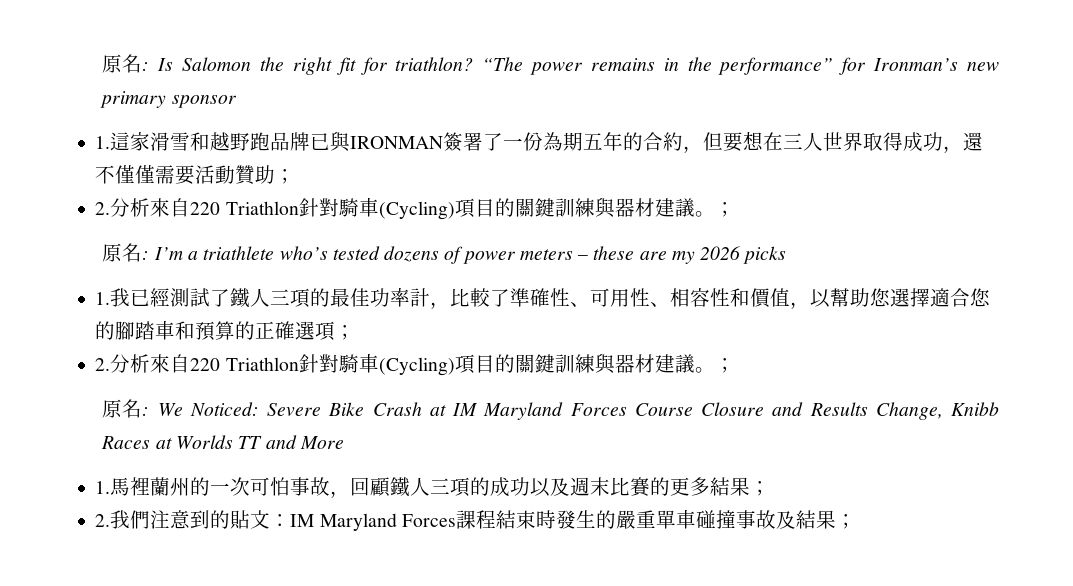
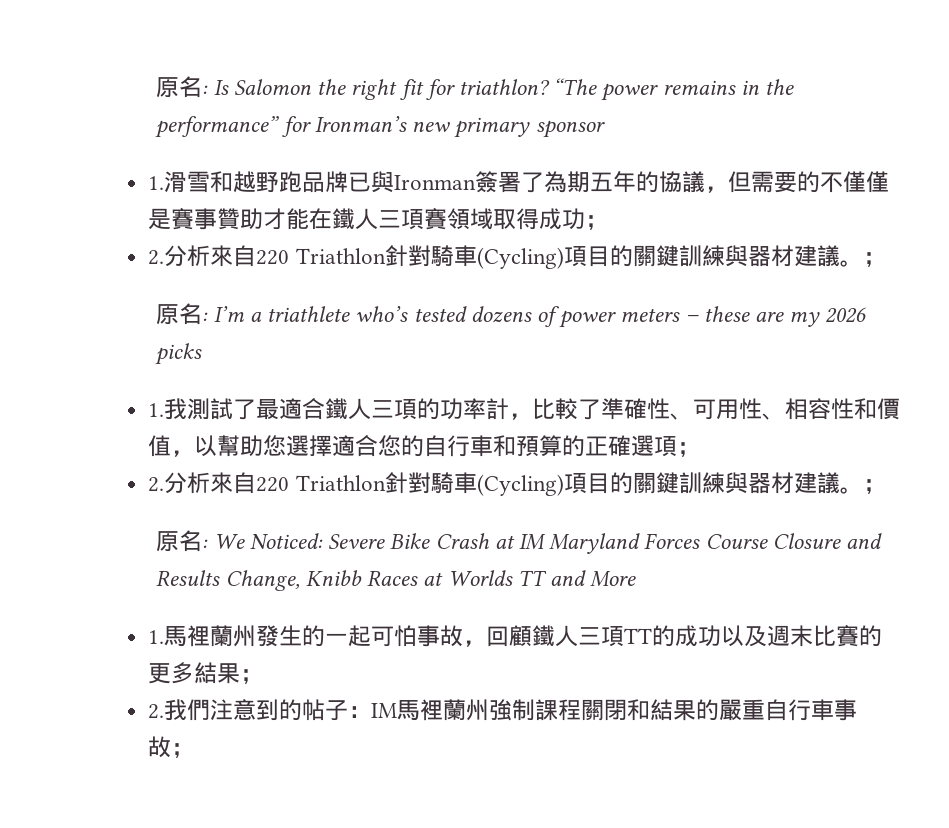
- 1.這家滑雪和越野跑品牌已與IRONMAN簽署了一份為期五年的合約，但要想在三人世界取得成功，還不僅僅需要活動贊助；
+ 1.滑雪和越野跑品牌已與Ironman簽署了為期五年的協議，但需要的不僅僅是賽事贊助才能在鐵人三項賽領域取得成功；
- 1.我已經測試了鐵人三項的最佳功率計，比較了準確性、可用性、相容性和價值，以幫助您選擇適合您的腳踏車和預算的正確選項；
+ 1.我測試了最適合鐵人三項的功率計，比較了準確性、可用性、相容性和價值，以幫助您選擇適合您的自行車和預算的正確選項；
- 1.馬裡蘭州的一次可怕事故，回顧鐵人三項的成功以及週末比賽的更多結果；
+ 1.馬裡蘭州發生的一起可怕事故，回顧鐵人三項TT的成功以及週末比賽的更多結果；
- 2.我們注意到的貼文：IM Maryland Forces課程結束時發生的嚴重單車碰撞事故及結果；
+ 2.我們注意到的帖子：IM馬裡蘭州強制課程關閉和結果的嚴重自行車事故；

